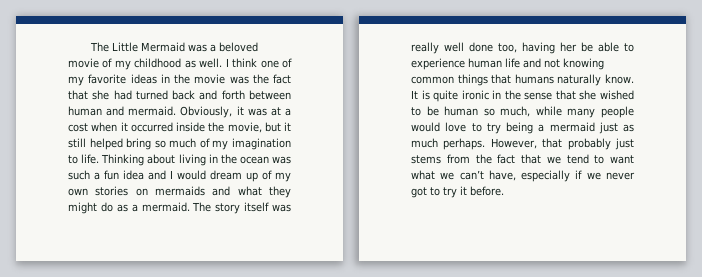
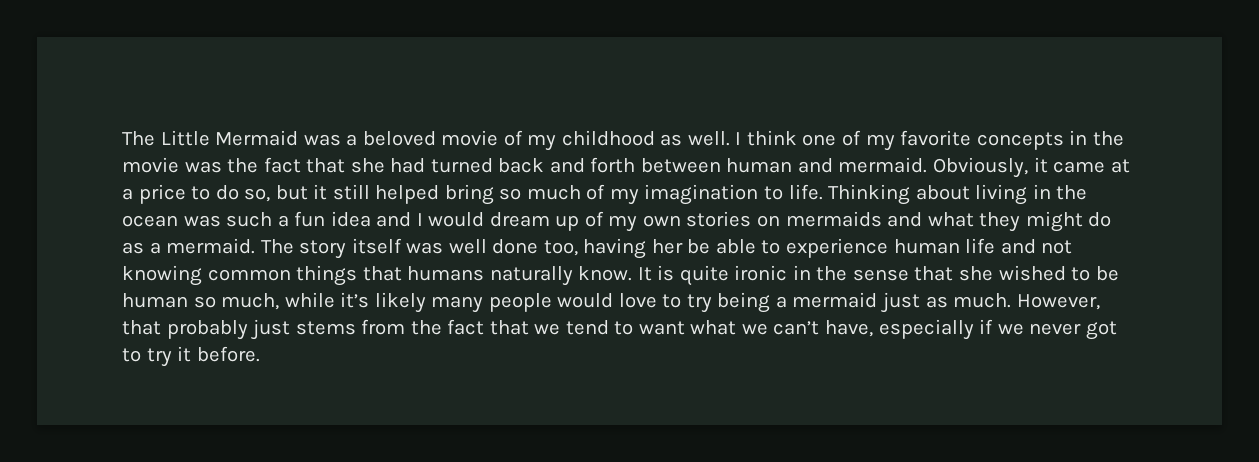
- I think one of my favorite ideas in the movie was the fact that she had turned back and forth between human and mermaid.
+ I think one of my favorite concepts in the movie was the fact that she had turned back and forth between human and mermaid.
- Obviously, it was at a cost when it occurred inside the movie, but it still helped bring so much of my imagination to life.
+ Obviously, it came at a price to do so, but it still helped bring so much of my imagination to life.
- The story itself was really well done too, having her be able to experience human life and not knowing common things that humans naturally know.
+ The story itself was well done too, having her be able to experience human life and not knowing common things that humans naturally know.
- It is quite ironic in the sense that she wished to be human so much, while many people would love to try being a mermaid just as much perhaps.
+ It is quite ironic in the sense that she wished to be human so much, while it’s likely many people would love to try being a mermaid just as much.

